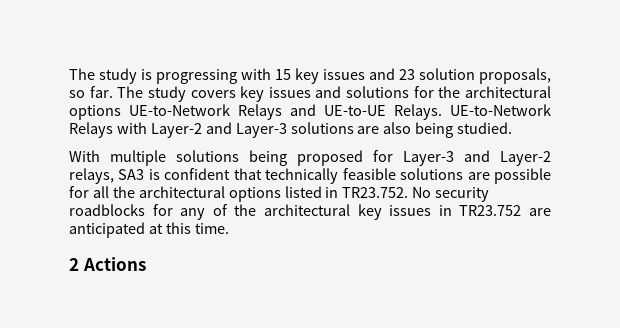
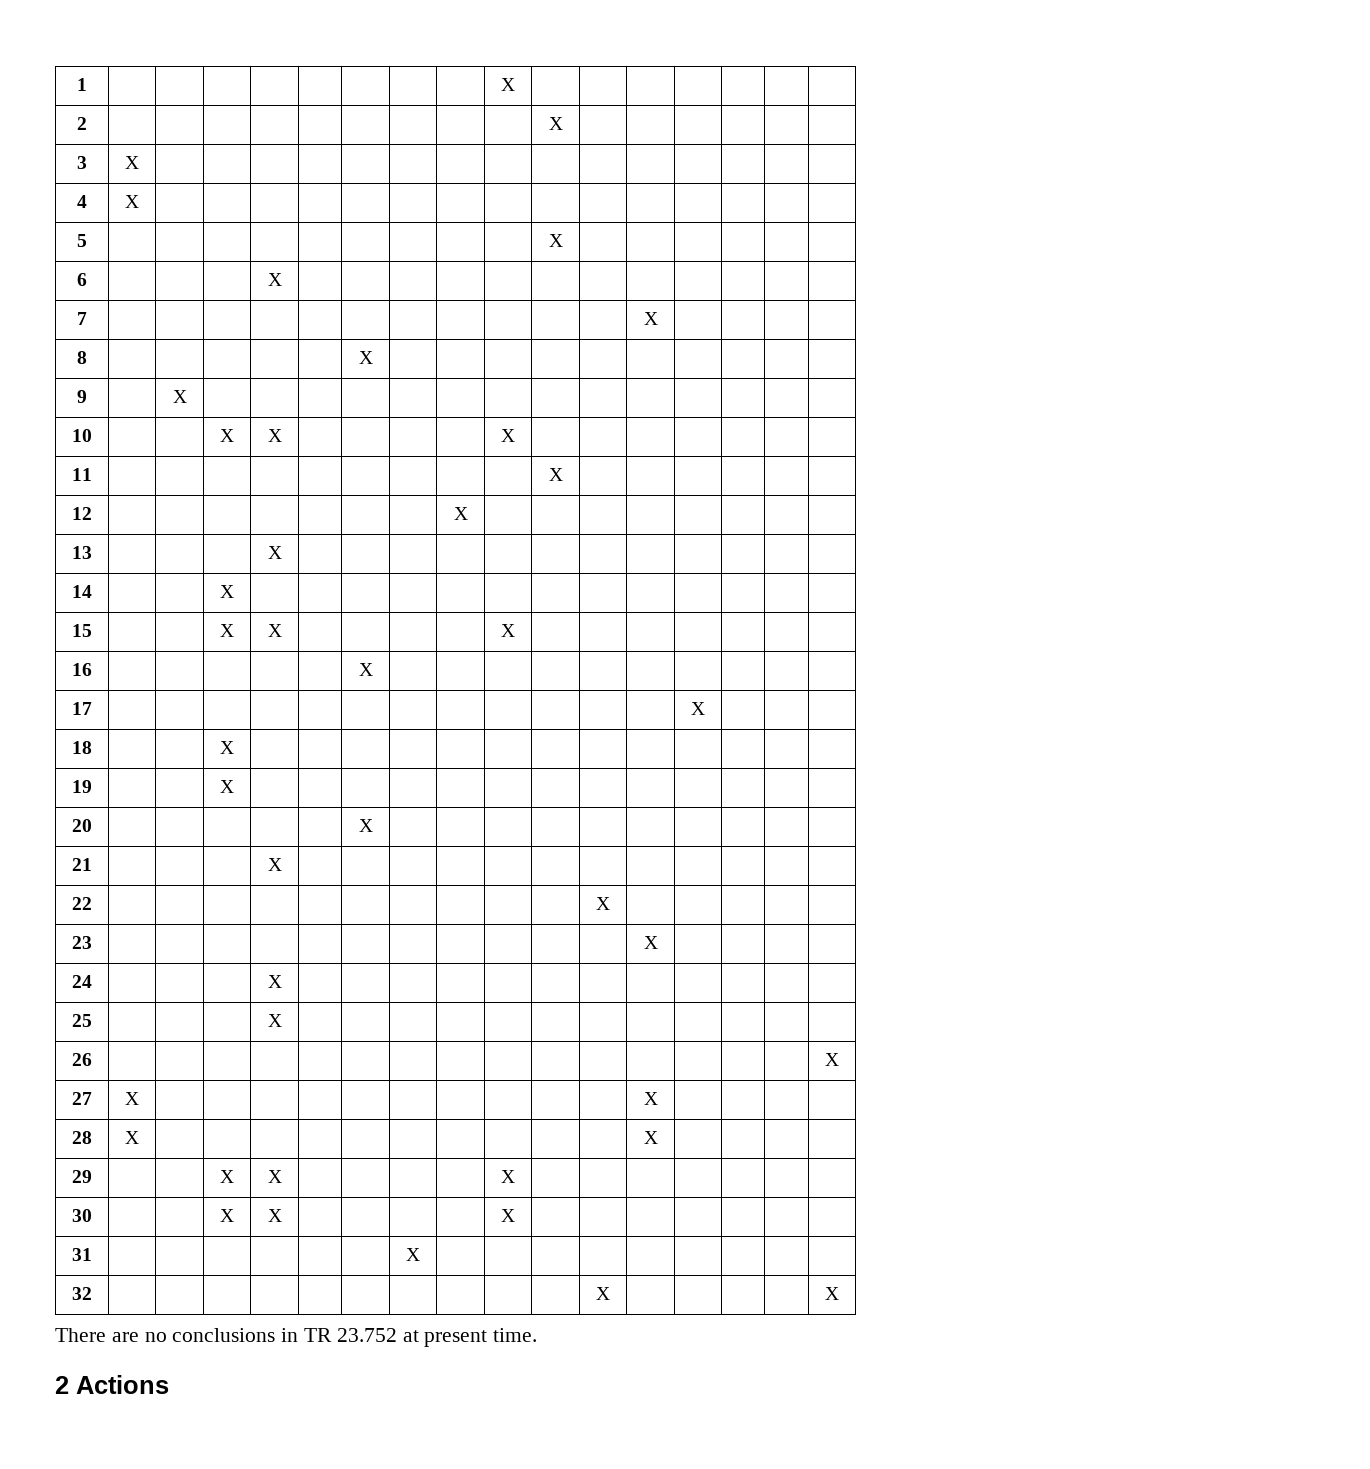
- The study is progressing with 15 key issues and 23 solution proposals, so far. The study covers key issues and solutions for the architectural options UE-to-Network Relays and UE-to-UE Relays. UE-to-Network Relays with Layer-2 and Layer-3 solutions are also being studied.
- With multiple solutions being proposed for Layer-3 and Layer-2 relays, SA3 is confident that technically feasible solutions are possible for all the architectural options listed in TR23.752. No security roadblocks for any of the architectural key issues in TR23.752 are anticipated at this time.
+ 1 | | | | | | | | | X | | | | | | |
+ 2 | | | | | | | | | | X | | | | | |
+ 3 | X | | | | | | | | | | | | | | |
+ 4 | X | | | | | | | | | | | | | | |
+ 5 | | | | | | | | | | X | | | | | |
+ 6 | | | | X | | | | | | | | | | | |
+ 7 | | | | | | | | | | | | X | | | |
+ 8 | | | | | | X | | | | | | | | | |
+ 9 | | X | | | | | | | | | | | | | |
+ 10 | | | X | X | | | | | X | | | | | | |
+ 11 | | | | | | | | | | X | | | | | |
+ 12 | | | | | | | | X | | | | | | | |
+ 13 | | | | X | | | | | | | | | | | |
+ 14 | | | X | | | | | | | | | | | | |
+ 15 | | | X | X | | | | | X | | | | | | |
+ 16 | | | | | | X | | | | | | | | | |
+ 17 | | | | | | | | | | | | | X | | |
+ 18 | | | X | | | | | | | | | | | | |
+ 19 | | | X | | | | | | | | | | | | |
+ 20 | | | | | | X | | | | | | | | | |
+ 21 | | | | X | | | | | | | | | | | |
+ 22 | | | | | | | | | | | X | | | | |
+ 23 | | | | | | | | | | | | X | | | |
+ 24 | | | | X | | | | | | | | | | | |
+ 25 | | | | X | | | | | | | | | | | |
+ 26 | | | | | | | | | | | | | | | | X
+ 27 | X | | | | | | | | | | | X | | | |
+ 28 | X | | | | | | | | | | | X | | | |
+ 29 | | | X | X | | | | | X | | | | | | |
+ 30 | | | X | X | | | | | X | | | | | | |
+ 31 | | | | | | | X | | | | | | | | |
+ 32 | | | | | | | | | | | X | | | | | X
+ There are no conclusions in TR 23.752 at present time.

